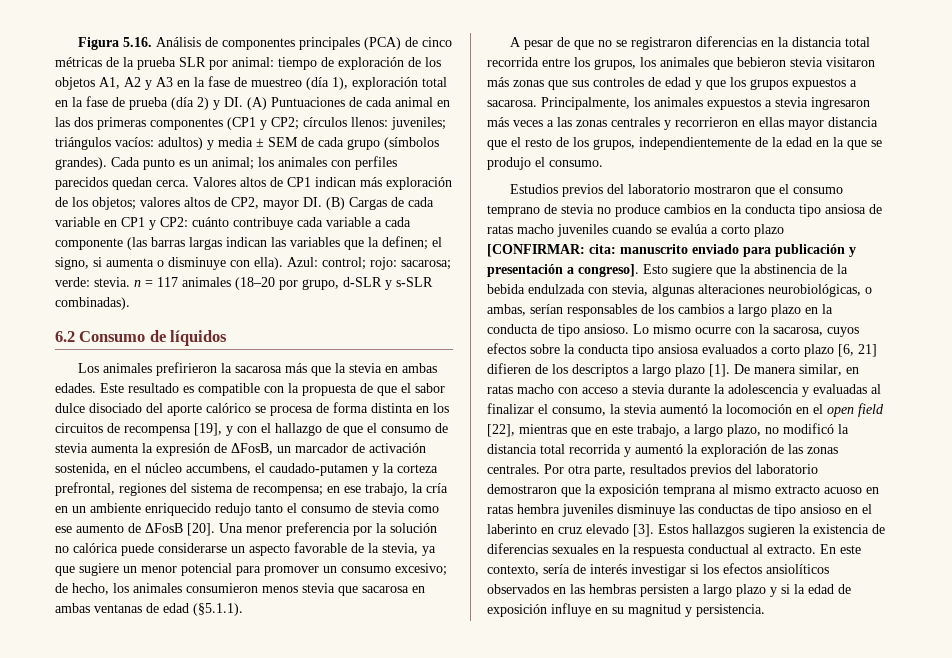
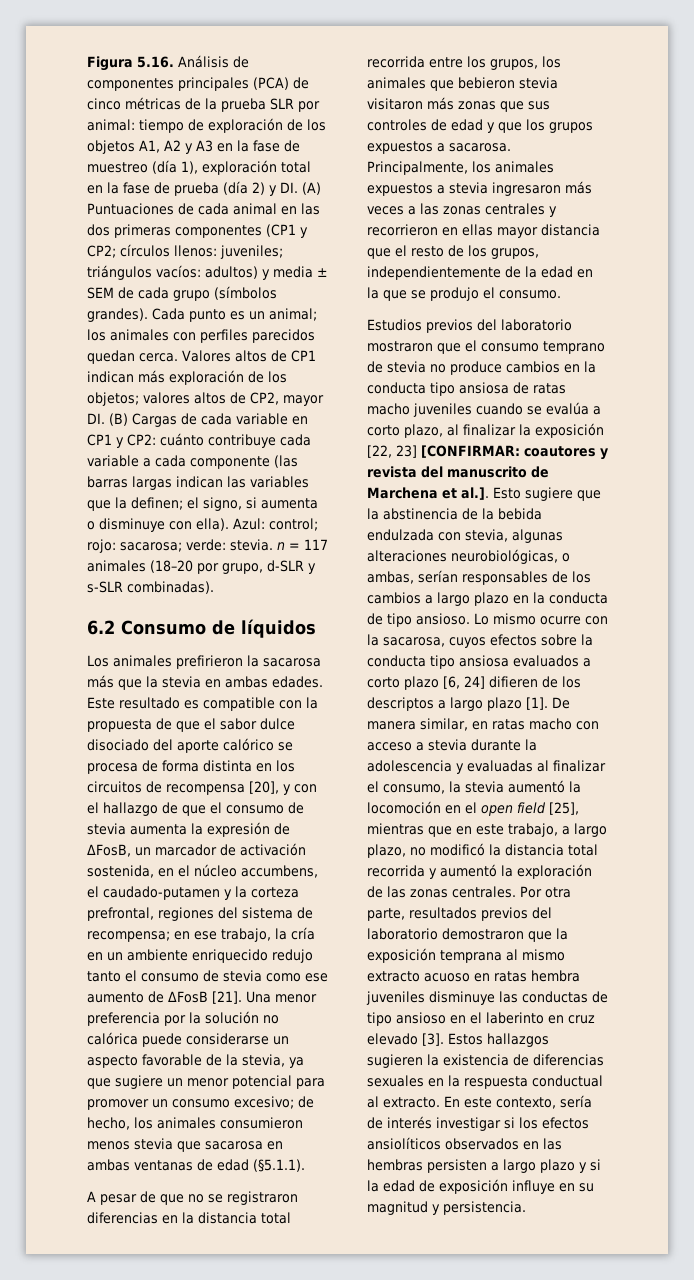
- Este resultado es compatible con la propuesta de que el sabor dulce disociado del aporte calórico se procesa de forma distinta en los circuitos de recompensa [19], y con el hallazgo de que el consumo de stevia aumenta la expresión de ΔFosB, un marcador de activación sostenida, en el núcleo accumbens, el caudado-putamen y la corteza prefrontal, regiones del sistema de recompensa;
+ Este resultado es compatible con la propuesta de que el sabor dulce disociado del aporte calórico se procesa de forma distinta en los circuitos de recompensa [20], y con el hallazgo de que el consumo de stevia aumenta la expresión de ΔFosB, un marcador de activación sostenida, en el núcleo accumbens, el caudado-putamen y la corteza prefrontal, regiones del sistema de recompensa;
- en ese trabajo, la cría en un ambiente enriquecido redujo tanto el consumo de stevia como ese aumento de ΔFosB [20].
+ en ese trabajo, la cría en un ambiente enriquecido redujo tanto el consumo de stevia como ese aumento de ΔFosB [21].
- Estudios previos del laboratorio mostraron que el consumo temprano de stevia no produce cambios en la conducta tipo ansiosa de ratas macho juveniles cuando se evalúa a corto plazo [CONFIRMAR: cita: manuscrito enviado para publicación y presentación a congreso]. Esto sugiere que la abstinencia de la bebida endulzada con stevia, algunas alteraciones neurobiológicas, o ambas, serían responsables de los cambios a largo plazo en la conducta de tipo ansioso.
+ Estudios previos del laboratorio mostraron que el consumo temprano de stevia no produce cambios en la conducta tipo ansiosa de ratas macho juveniles cuando se evalúa a corto plazo, al finalizar la exposición [22, 23] [CONFIRMAR: coautores y revista del manuscrito de Marchena et al.]. Esto sugiere que la abstinencia de la bebida endulzada con stevia, algunas alteraciones neurobiológicas, o ambas, serían responsables de los cambios a largo plazo en la conducta de tipo ansioso.
- Lo mismo ocurre con la sacarosa, cuyos efectos sobre la conducta tipo ansiosa evaluados a corto plazo [6, 21] difieren de los descriptos a largo plazo [1].
+ Lo mismo ocurre con la sacarosa, cuyos efectos sobre la conducta tipo ansiosa evaluados a corto plazo [6, 24] difieren de los descriptos a largo plazo [1].
- De manera similar, en ratas macho con acceso a stevia durante la adolescencia y evaluadas al finalizar el consumo, la stevia aumentó la locomoción en el open field [22], mientras que en este trabajo, a largo plazo, no modificó la distancia total recorrida y aumentó la exploración de las zonas centrales.
+ De manera similar, en ratas macho con acceso a stevia durante la adolescencia y evaluadas al finalizar el consumo, la stevia aumentó la locomoción en el open field [25], mientras que en este trabajo, a largo plazo, no modificó la distancia total recorrida y aumentó la exploración de las zonas centrales.

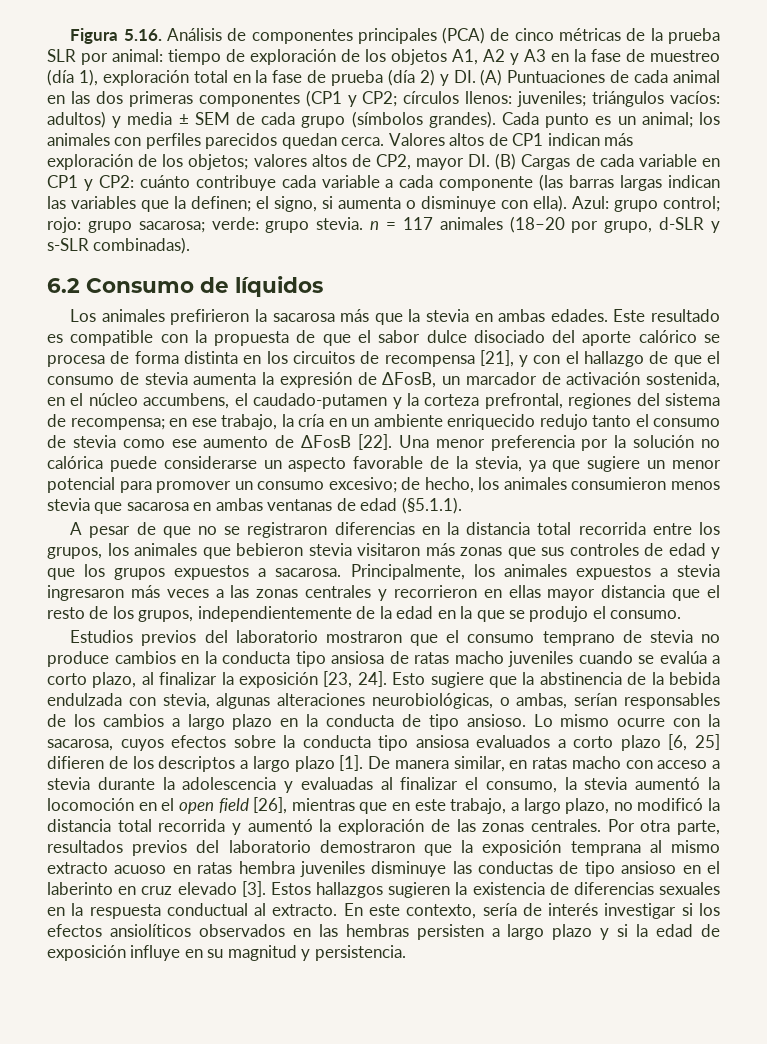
- Azul: control; rojo: sacarosa; verde: stevia. n = 117 animales (18–20 por grupo, d-SLR y s-SLR combinadas).
+ Azul: grupo control; rojo: grupo sacarosa; verde: grupo stevia. n = 117 animales (18–20 por grupo, d-SLR y s-SLR combinadas).
- Este resultado es compatible con la propuesta de que el sabor dulce disociado del aporte calórico se procesa de forma distinta en los circuitos de recompensa [20], y con el hallazgo de que el consumo de stevia aumenta la expresión de ΔFosB, un marcador de activación sostenida, en el núcleo accumbens, el caudado-putamen y la corteza prefrontal, regiones del sistema de recompensa;
+ Este resultado es compatible con la propuesta de que el sabor dulce disociado del aporte calórico se procesa de forma distinta en los circuitos de recompensa [21], y con el hallazgo de que el consumo de stevia aumenta la expresión de ΔFosB, un marcador de activación sostenida, en el núcleo accumbens, el caudado-putamen y la corteza prefrontal, regiones del sistema de recompensa;
- en ese trabajo, la cría en un ambiente enriquecido redujo tanto el consumo de stevia como ese aumento de ΔFosB [21].
+ en ese trabajo, la cría en un ambiente enriquecido redujo tanto el consumo de stevia como ese aumento de ΔFosB [22].
- Estudios previos del laboratorio mostraron que el consumo temprano de stevia no produce cambios en la conducta tipo ansiosa de ratas macho juveniles cuando se evalúa a corto plazo, al finalizar la exposición [22, 23] [CONFIRMAR: coautores y revista del manuscrito de Marchena et al.]. Esto sugiere que la abstinencia de la bebida endulzada con stevia, algunas alteraciones neurobiológicas, o ambas, serían responsables de los cambios a largo plazo en la conducta de tipo ansioso.
+ Estudios previos del laboratorio mostraron que el consumo temprano de stevia no produce cambios en la conducta tipo ansiosa de ratas macho juveniles cuando se evalúa a corto plazo, al finalizar la exposición [23, 24]. Esto sugiere que la abstinencia de la bebida endulzada con stevia, algunas alteraciones neurobiológicas, o ambas, serían responsables de los cambios a largo plazo en la conducta de tipo ansioso.
- Lo mismo ocurre con la sacarosa, cuyos efectos sobre la conducta tipo ansiosa evaluados a corto plazo [6, 24] difieren de los descriptos a largo plazo [1].
+ Lo mismo ocurre con la sacarosa, cuyos efectos sobre la conducta tipo ansiosa evaluados a corto plazo [6, 25] difieren de los descriptos a largo plazo [1].
- De manera similar, en ratas macho con acceso a stevia durante la adolescencia y evaluadas al finalizar el consumo, la stevia aumentó la locomoción en el open field [25], mientras que en este trabajo, a largo plazo, no modificó la distancia total recorrida y aumentó la exploración de las zonas centrales.
+ De manera similar, en ratas macho con acceso a stevia durante la adolescencia y evaluadas al finalizar el consumo, la stevia aumentó la locomoción en el open field [26], mientras que en este trabajo, a largo plazo, no modificó la distancia total recorrida y aumentó la exploración de las zonas centrales.

